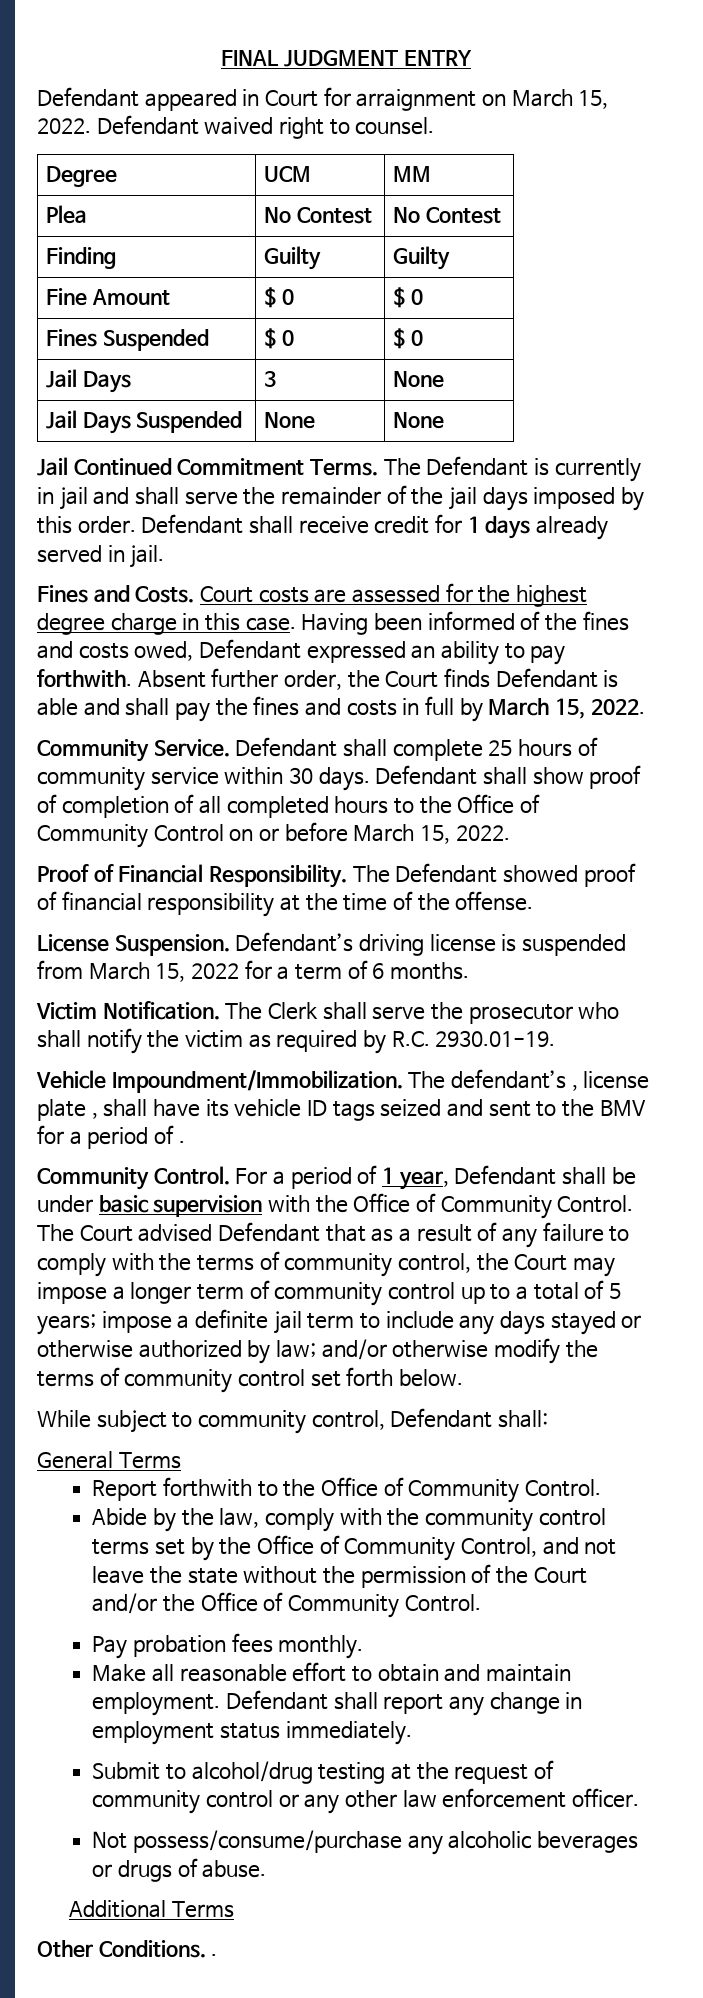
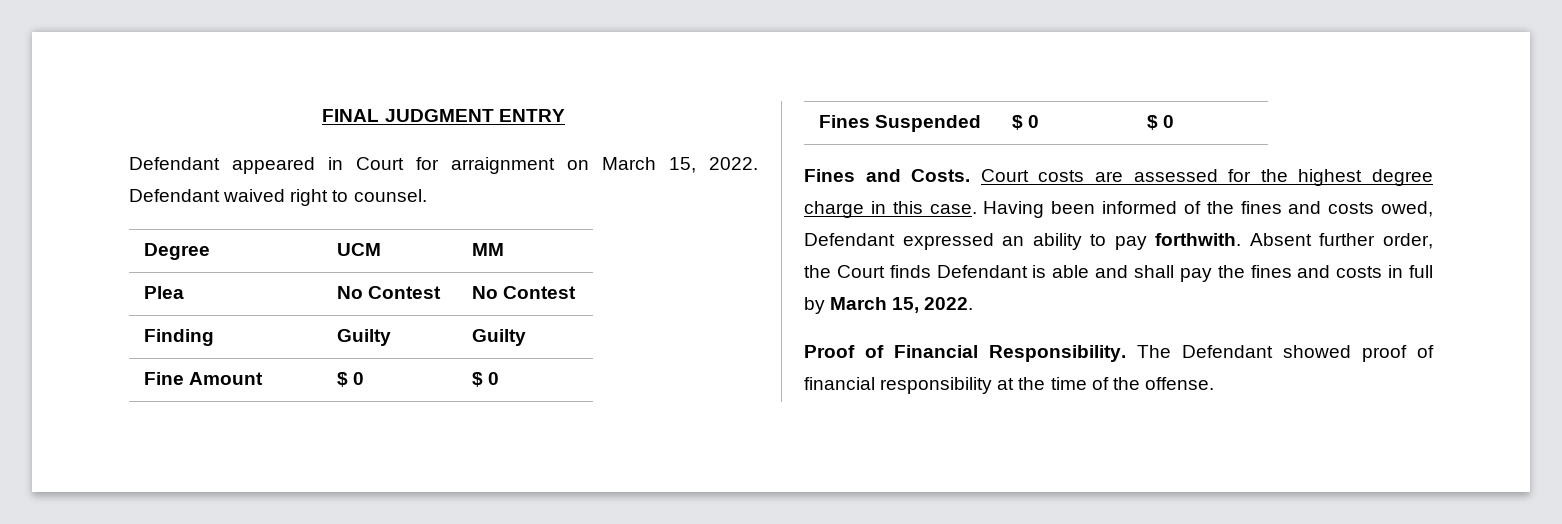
- Jail Days | 3 | None
- Jail Days Suspended | None | None
- Jail Continued Commitment Terms. The Defendant is currently in jail and shall serve the remainder of the jail days imposed by this order. Defendant shall receive credit for 1 days already served in jail.
- Community Service. Defendant shall complete 25 hours of community service within 30 days. Defendant shall show proof of completion of all completed hours to the Office of Community Control on or before March 15, 2022.
- License Suspension. Defendant’s driving license is suspended from March 15, 2022 for a term of 6 months.
- Victim Notification. The Clerk shall serve the prosecutor who shall notify the victim as required by R.C. 2930.01-19.
- Vehicle Impoundment/Immobilization. The defendant’s , license plate , shall have its vehicle ID tags seized and sent to the BMV for a period of .
- Community Control. For a period of 1 year, Defendant shall be under basic supervision with the Office of Community Control. The Court advised Defendant that as a result of any failure to comply with the terms of community control, the Court may impose a longer term of community control up to a total of 5 years; impose a definite jail term to include any days stayed or otherwise authorized by law; and/or otherwise modify the terms of community control set forth below.
- While subject to community control, Defendant shall:
- General Terms
- Report forthwith to the Office of Community Control.
- Abide by the law, comply with the community control terms set by the Office of Community Control, and not leave the state without the permission of the Court and/or the Office of Community Control.
- Pay probation fees monthly.
- Make all reasonable effort to obtain and maintain employment. Defendant shall report any change in employment status immediately.
- Submit to alcohol/drug testing at the request of community control or any other law enforcement officer.
- Not possess/consume/purchase any alcoholic beverages or drugs of abuse.
- Additional Terms
- Other Conditions. .

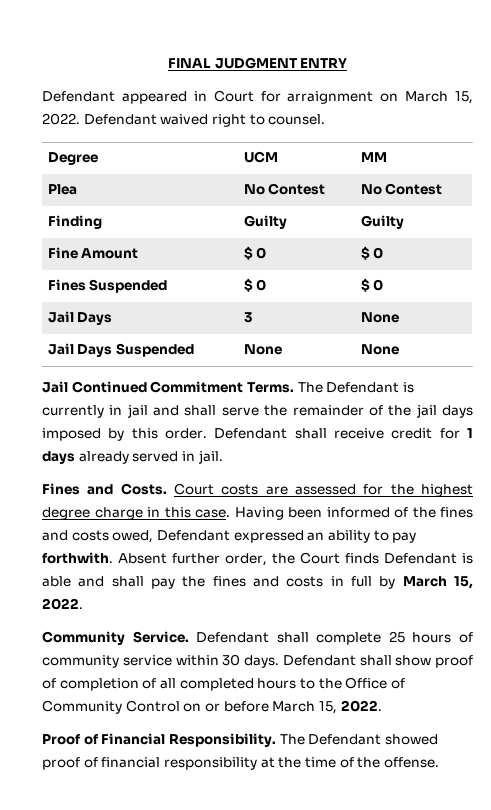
+ Jail Days | 3 | None
+ Jail Days Suspended | None | None
+ Jail Continued Commitment Terms. The Defendant is currently in jail and shall serve the remainder of the jail days imposed by this order. Defendant shall receive credit for 1 days already served in jail.
+ Community Service. Defendant shall complete 25 hours of community service within 30 days. Defendant shall show proof of completion of all completed hours to the Office of Community Control on or before March 15, 2022.

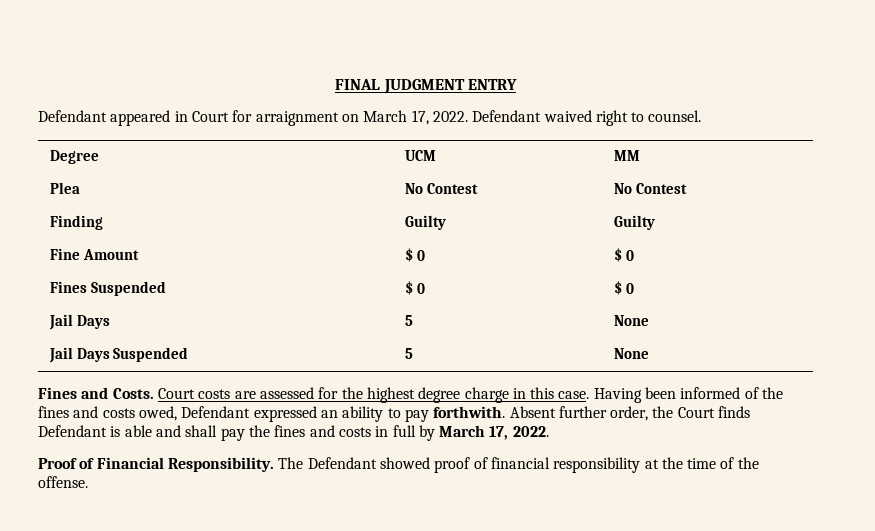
- Defendant appeared in Court for arraignment on March 15, 2022.
+ Defendant appeared in Court for arraignment on March 17, 2022.
- Jail Days | 3 | None
+ Jail Days | 5 | None
- Jail Days Suspended | None | None
- Jail Continued Commitment Terms. The Defendant is currently in jail and shall serve the remainder of the jail days imposed by this order. Defendant shall receive credit for 1 days already served in jail.
+ Jail Days Suspended | 5 | None
- Absent further order, the Court finds Defendant is able and shall pay the fines and costs in full by March 15, 2022.
- Community Service. Defendant shall complete 25 hours of community service within 30 days. Defendant shall show proof of completion of all completed hours to the Office of Community Control on or before March 15, 2022.
+ Absent further order, the Court finds Defendant is able and shall pay the fines and costs in full by March 17, 2022.

